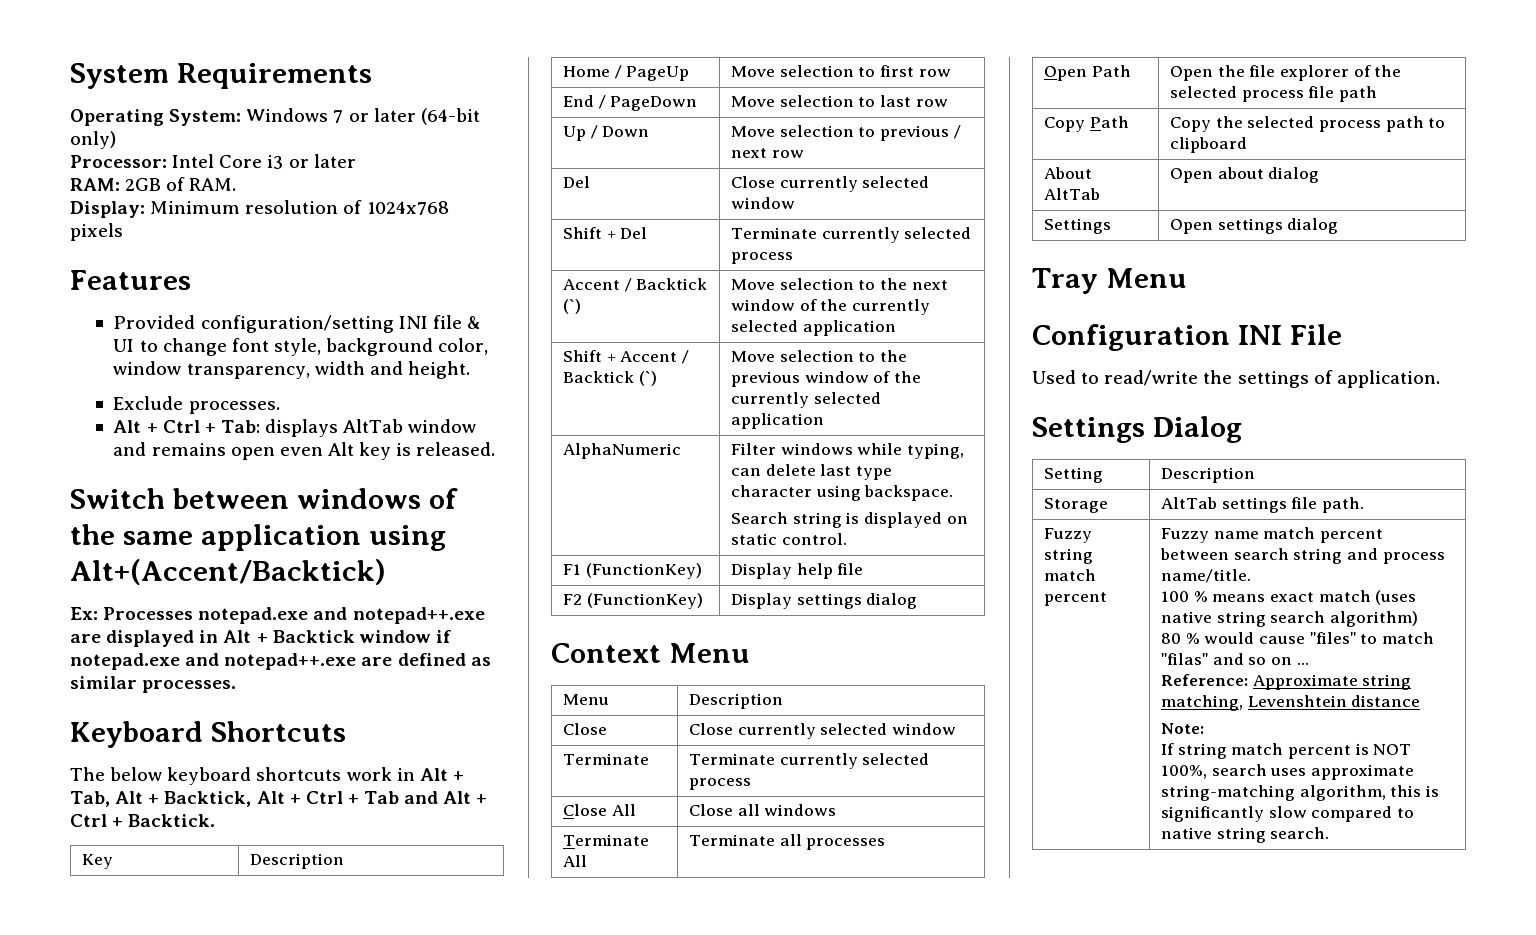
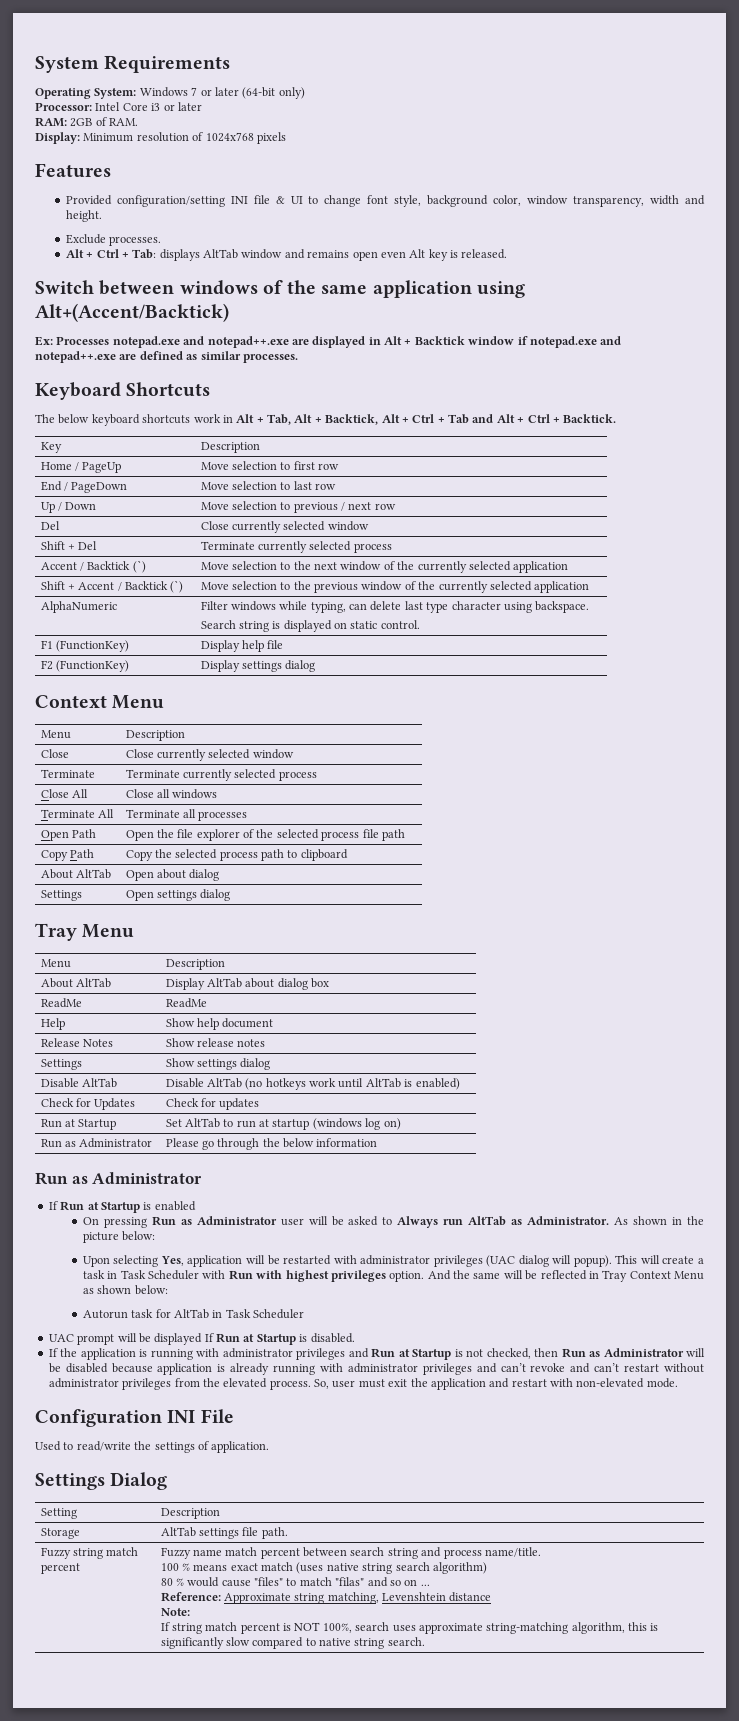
  Tray Menu
+ Menu | Description
+ About AltTab | Display AltTab about dialog box
+ ReadMe | ReadMe
+ Help | Show help document
+ Release Notes | Show release notes
+ Settings | Show settings dialog
+ Disable AltTab | Disable AltTab (no hotkeys work until AltTab is enabled)
+ Check for Updates | Check for updates
+ Run at Startup | Set AltTab to run at startup (windows log on)
+ Run as Administrator | Please go through the below information
+ Run as Administrator
+ If Run at Startup is enabled
+ On pressing Run as Administrator user will be asked to Always run AltTab as Administrator. As shown in the picture below:
+ Upon selecting Yes, application will be restarted with administrator privileges (UAC dialog will popup). This will create a task in Task Scheduler with Run with highest privileges option. And the same will be reflected in Tray Context Menu as shown below:
+ Autorun task for AltTab in Task Scheduler
+ UAC prompt will be displayed If Run at Startup is disabled.
+ If the application is running with administrator privileges and Run at Startup is not checked, then Run as Administrator will be disabled because application is already running with administrator privileges and can’t revoke and can’t restart without administrator privileges from the elevated process. So, user must exit the application and restart with non-elevated mode.

